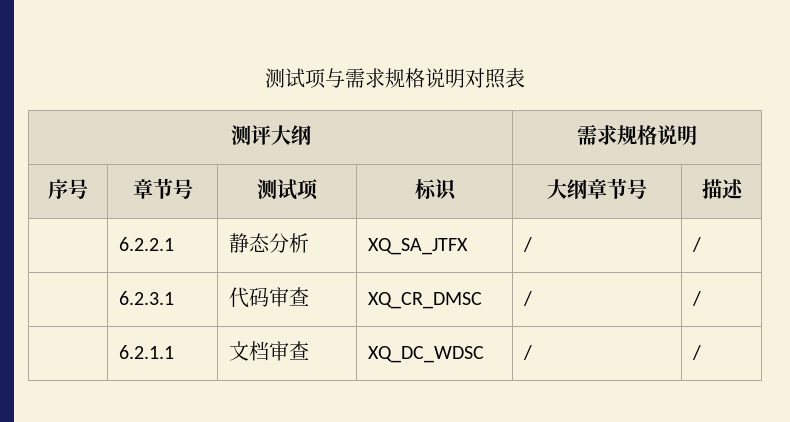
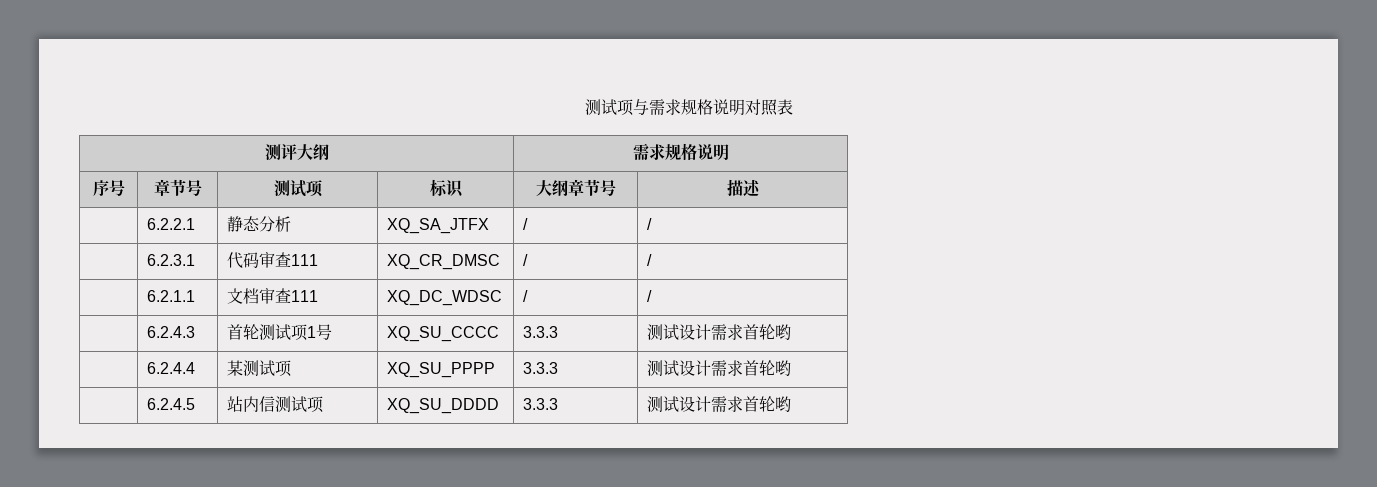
- | 6.2.3.1 | 代码审查 | XQ_CR_DMSC | / | /
+ | 6.2.3.1 | 代码审查111 | XQ_CR_DMSC | / | /
- | 6.2.1.1 | 文档审查 | XQ_DC_WDSC | / | /
+ | 6.2.1.1 | 文档审查111 | XQ_DC_WDSC | / | /
+ | 6.2.4.3 | 首轮测试项1号 | XQ_SU_CCCC | 3.3.3 | 测试设计需求首轮哟
+ | 6.2.4.4 | 某测试项 | XQ_SU_PPPP | 3.3.3 | 测试设计需求首轮哟
+ | 6.2.4.5 | 站内信测试项 | XQ_SU_DDDD | 3.3.3 | 测试设计需求首轮哟

